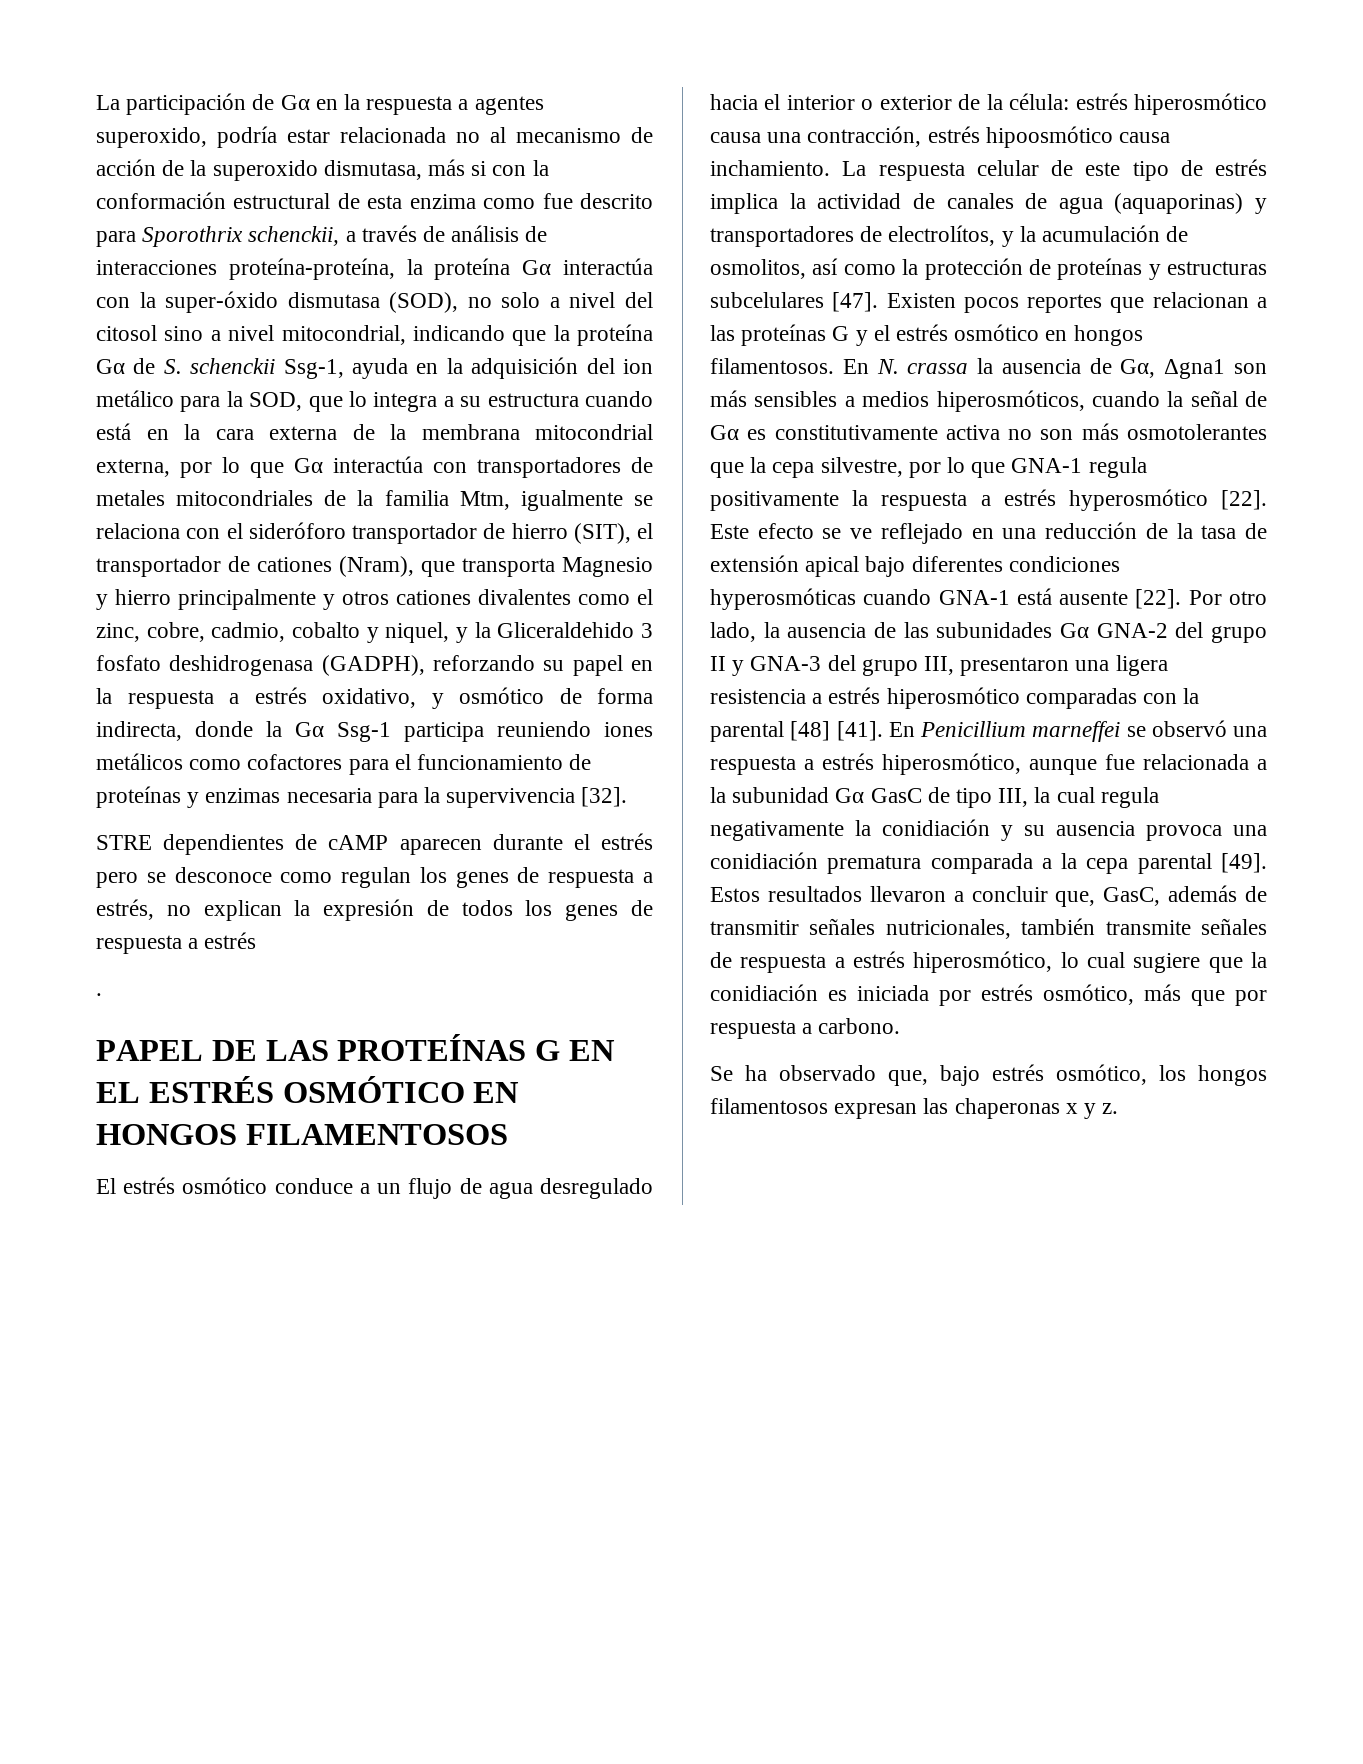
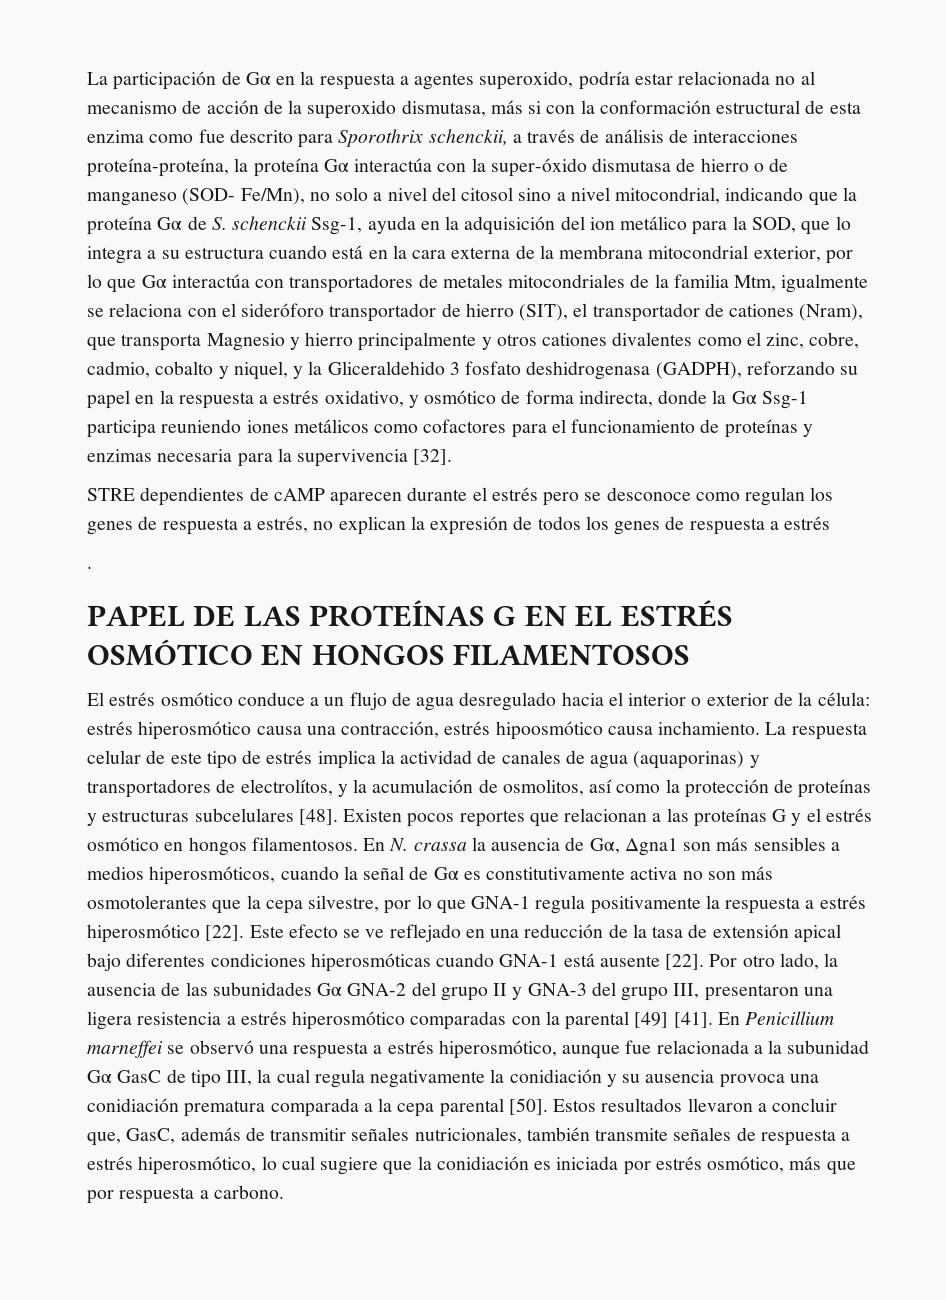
- La participación de Gα en la respuesta a agentes superoxido, podría estar relacionada no al mecanismo de acción de la superoxido dismutasa, más si con la conformación estructural de esta enzima como fue descrito para Sporothrix schenckii, a través de análisis de interacciones proteína-proteína, la proteína Gα interactúa con la super-óxido dismutasa (SOD), no solo a nivel del citosol sino a nivel mitocondrial, indicando que la proteína Gα de S. schenckii Ssg-1, ayuda en la adquisición del ion metálico para la SOD, que lo integra a su estructura cuando está en la cara externa de la membrana mitocondrial externa, por lo que Gα interactúa con transportadores de metales mitocondriales de la familia Mtm, igualmente se relaciona con el sideróforo transportador de hierro (SIT), el transportador de cationes (Nram), que transporta Magnesio y hierro principalmente y otros cationes divalentes como el zinc, cobre, cadmio, cobalto y niquel, y la Gliceraldehido 3 fosfato deshidrogenasa (GADPH), reforzando su papel en la respuesta a estrés oxidativo, y osmótico de forma indirecta, donde la Gα Ssg-1 participa reuniendo iones metálicos como cofactores para el funcionamiento de proteínas y enzimas necesaria para la supervivencia [32].
+ La participación de Gα en la respuesta a agentes superoxido, podría estar relacionada no al mecanismo de acción de la superoxido dismutasa, más si con la conformación estructural de esta enzima como fue descrito para Sporothrix schenckii, a través de análisis de interacciones proteína-proteína, la proteína Gα interactúa con la super-óxido dismutasa de hierro o de manganeso (SOD- Fe/Mn), no solo a nivel del citosol sino a nivel mitocondrial, indicando que la proteína Gα de S. schenckii Ssg-1, ayuda en la adquisición del ion metálico para la SOD, que lo integra a su estructura cuando está en la cara externa de la membrana mitocondrial exterior, por lo que Gα interactúa con transportadores de metales mitocondriales de la familia Mtm, igualmente se relaciona con el sideróforo transportador de hierro (SIT), el transportador de cationes (Nram), que transporta Magnesio y hierro principalmente y otros cationes divalentes como el zinc, cobre, cadmio, cobalto y niquel, y la Gliceraldehido 3 fosfato deshidrogenasa (GADPH), reforzando su papel en la respuesta a estrés oxidativo, y osmótico de forma indirecta, donde la Gα Ssg-1 participa reuniendo iones metálicos como cofactores para el funcionamiento de proteínas y enzimas necesaria para la supervivencia [32].
- La respuesta celular de este tipo de estrés implica la actividad de canales de agua (aquaporinas) y transportadores de electrolítos, y la acumulación de osmolitos, así como la protección de proteínas y estructuras subcelulares [47].
+ La respuesta celular de este tipo de estrés implica la actividad de canales de agua (aquaporinas) y transportadores de electrolítos, y la acumulación de osmolitos, así como la protección de proteínas y estructuras subcelulares [48].
- En N. crassa la ausencia de Gα, Δgna1 son más sensibles a medios hiperosmóticos, cuando la señal de Gα es constitutivamente activa no son más osmotolerantes que la cepa silvestre, por lo que GNA-1 regula positivamente la respuesta a estrés hyperosmótico [22].
+ En N. crassa la ausencia de Gα, Δgna1 son más sensibles a medios hiperosmóticos, cuando la señal de Gα es constitutivamente activa no son más osmotolerantes que la cepa silvestre, por lo que GNA-1 regula positivamente la respuesta a estrés hiperosmótico [22].
- Este efecto se ve reflejado en una reducción de la tasa de extensión apical bajo diferentes condiciones hyperosmóticas cuando GNA-1 está ausente [22].
+ Este efecto se ve reflejado en una reducción de la tasa de extensión apical bajo diferentes condiciones hiperosmóticas cuando GNA-1 está ausente [22].
- Por otro lado, la ausencia de las subunidades Gα GNA-2 del grupo II y GNA-3 del grupo III, presentaron una ligera resistencia a estrés hiperosmótico comparadas con la parental [48] [41].
+ Por otro lado, la ausencia de las subunidades Gα GNA-2 del grupo II y GNA-3 del grupo III, presentaron una ligera resistencia a estrés hiperosmótico comparadas con la parental [49] [41].
- En Penicillium marneffei se observó una respuesta a estrés hiperosmótico, aunque fue relacionada a la subunidad Gα GasC de tipo III, la cual regula negativamente la conidiación y su ausencia provoca una conidiación prematura comparada a la cepa parental [49].
+ En Penicillium marneffei se observó una respuesta a estrés hiperosmótico, aunque fue relacionada a la subunidad Gα GasC de tipo III, la cual regula negativamente la conidiación y su ausencia provoca una conidiación prematura comparada a la cepa parental [50].
- Se ha observado que, bajo estrés osmótico, los hongos filamentosos expresan las chaperonas x y z.

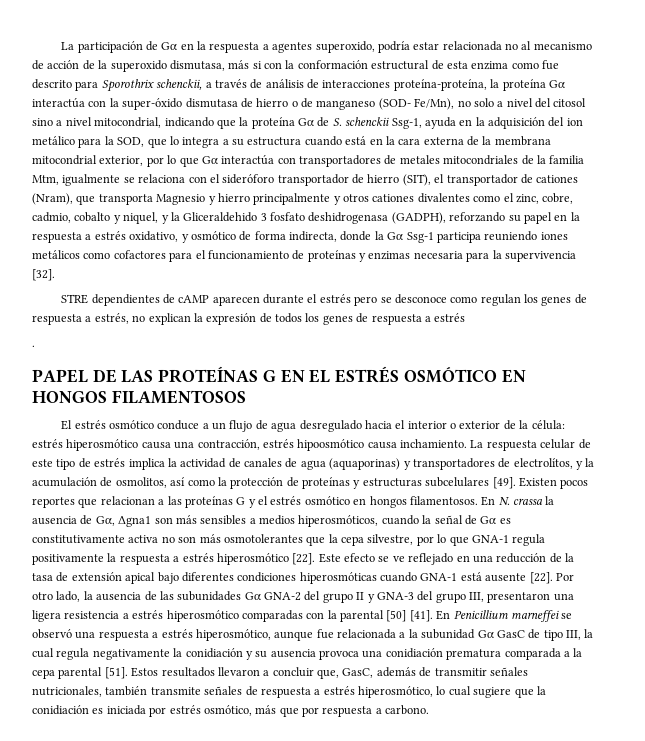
- La respuesta celular de este tipo de estrés implica la actividad de canales de agua (aquaporinas) y transportadores de electrolítos, y la acumulación de osmolitos, así como la protección de proteínas y estructuras subcelulares [48].
+ La respuesta celular de este tipo de estrés implica la actividad de canales de agua (aquaporinas) y transportadores de electrolítos, y la acumulación de osmolitos, así como la protección de proteínas y estructuras subcelulares [49].
- Por otro lado, la ausencia de las subunidades Gα GNA-2 del grupo II y GNA-3 del grupo III, presentaron una ligera resistencia a estrés hiperosmótico comparadas con la parental [49] [41].
+ Por otro lado, la ausencia de las subunidades Gα GNA-2 del grupo II y GNA-3 del grupo III, presentaron una ligera resistencia a estrés hiperosmótico comparadas con la parental [50] [41].
- En Penicillium marneffei se observó una respuesta a estrés hiperosmótico, aunque fue relacionada a la subunidad Gα GasC de tipo III, la cual regula negativamente la conidiación y su ausencia provoca una conidiación prematura comparada a la cepa parental [50].
+ En Penicillium marneffei se observó una respuesta a estrés hiperosmótico, aunque fue relacionada a la subunidad Gα GasC de tipo III, la cual regula negativamente la conidiación y su ausencia provoca una conidiación prematura comparada a la cepa parental [51].

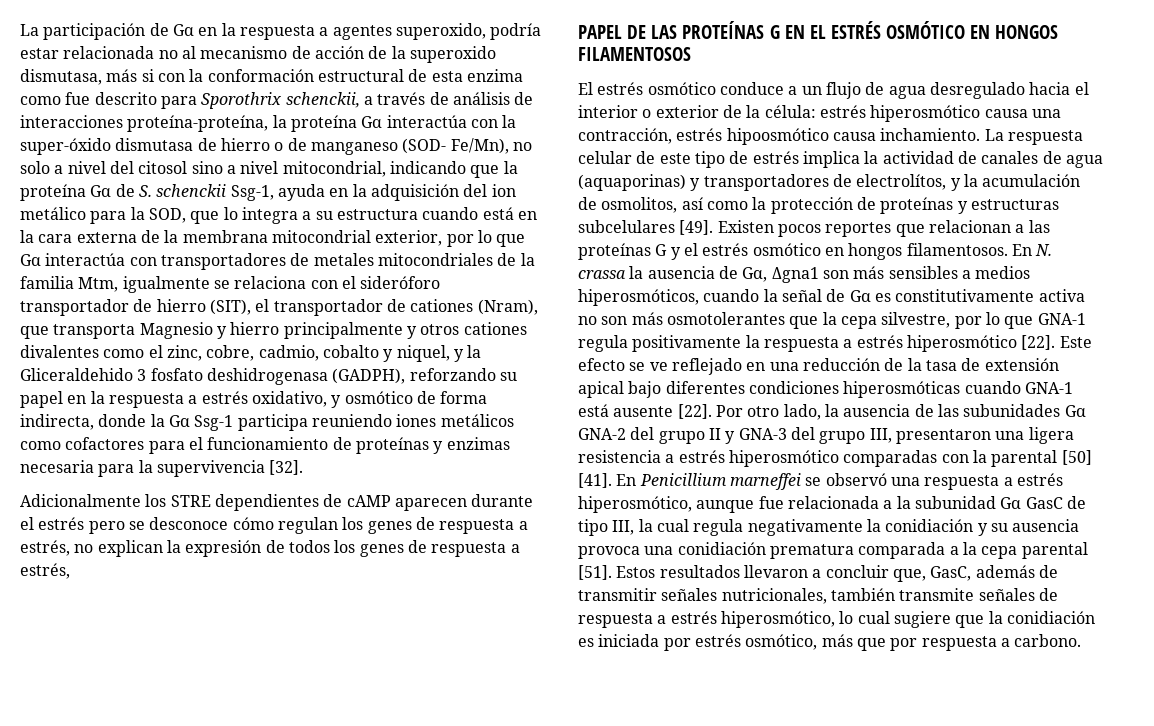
- STRE dependientes de cAMP aparecen durante el estrés pero se desconoce como regulan los genes de respuesta a estrés, no explican la expresión de todos los genes de respuesta a estrés
- .
+ Adicionalmente los STRE dependientes de cAMP aparecen durante el estrés pero se desconoce cómo regulan los genes de respuesta a estrés, no explican la expresión de todos los genes de respuesta a estrés,

